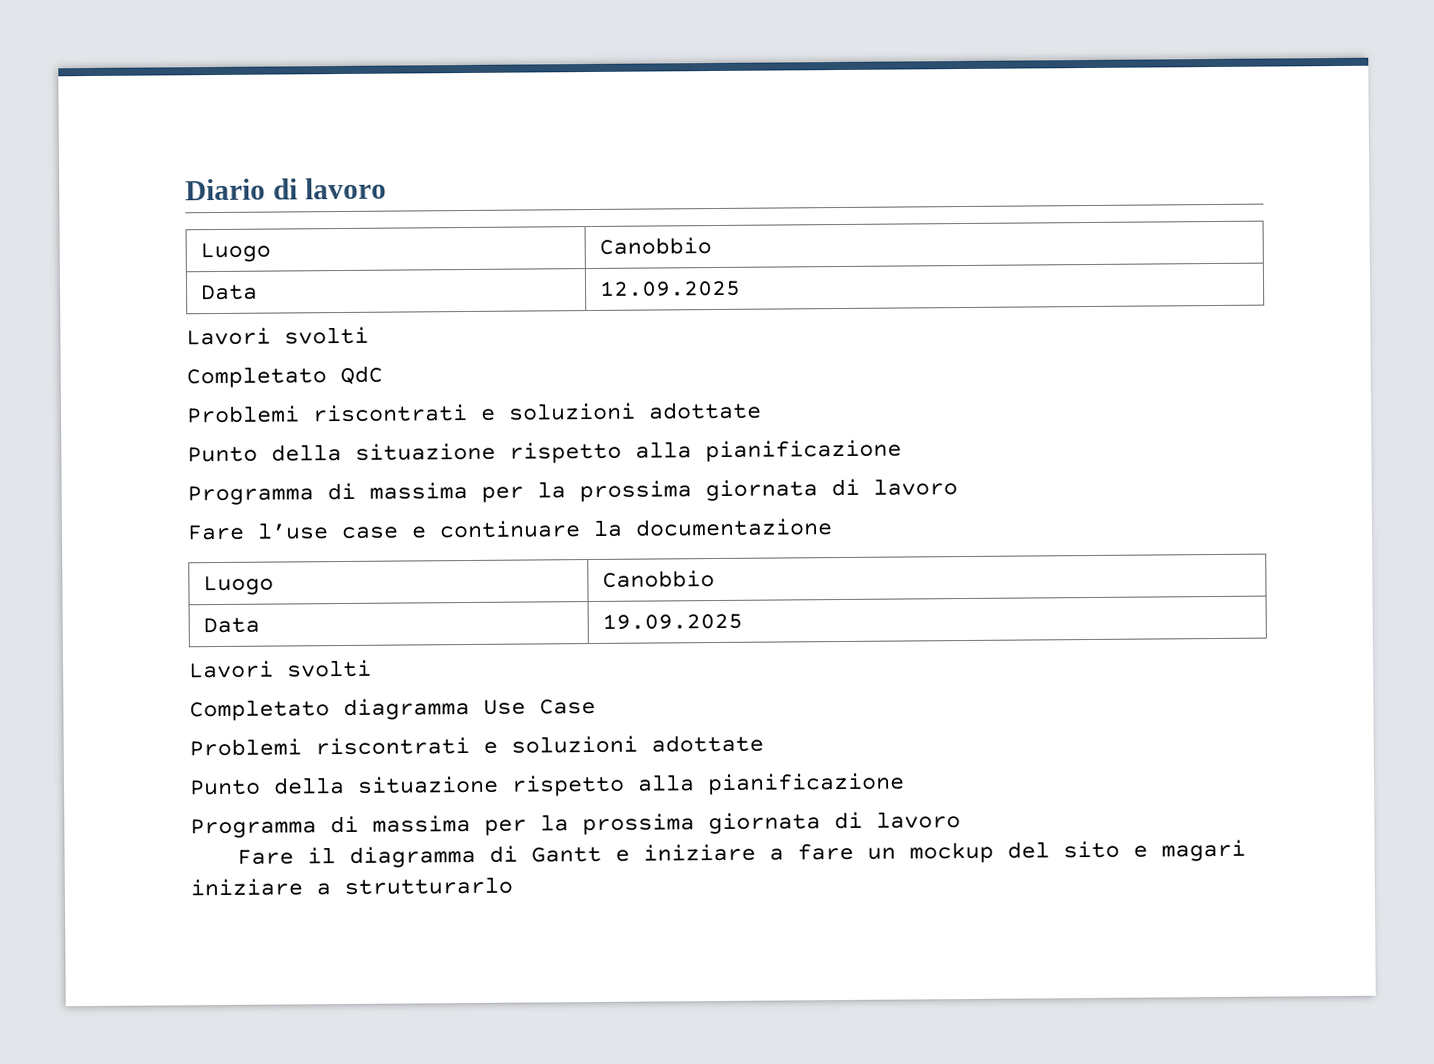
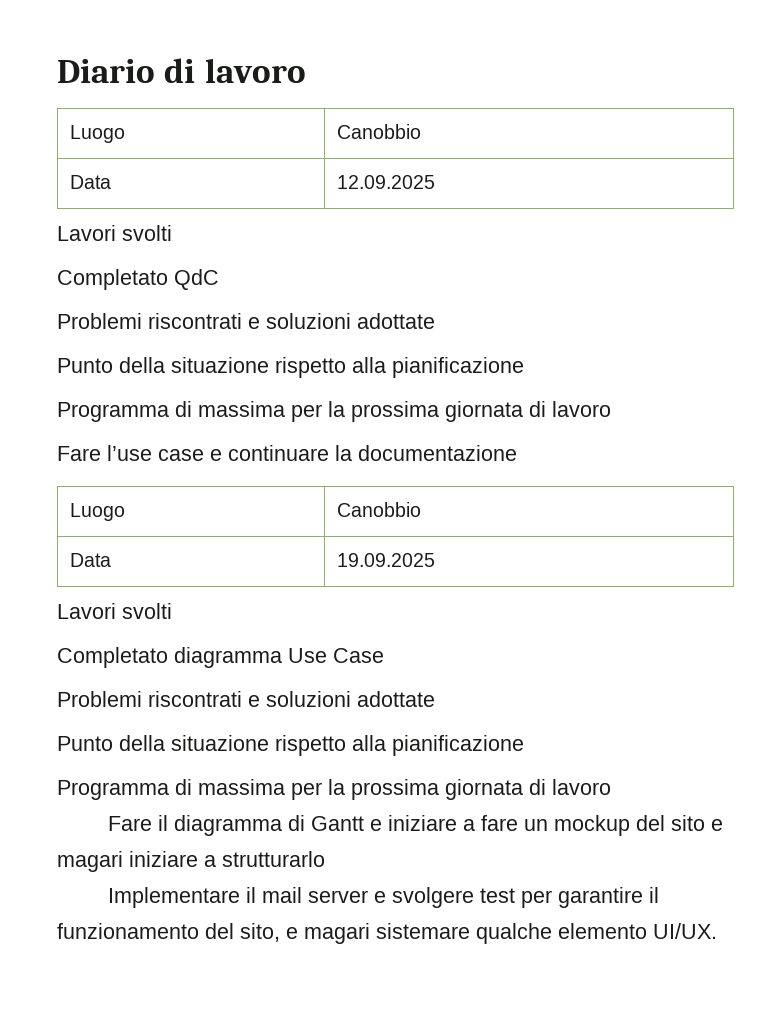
+ Implementare il mail server e svolgere test per garantire il funzionamento del sito, e magari sistemare qualche elemento UI/UX.

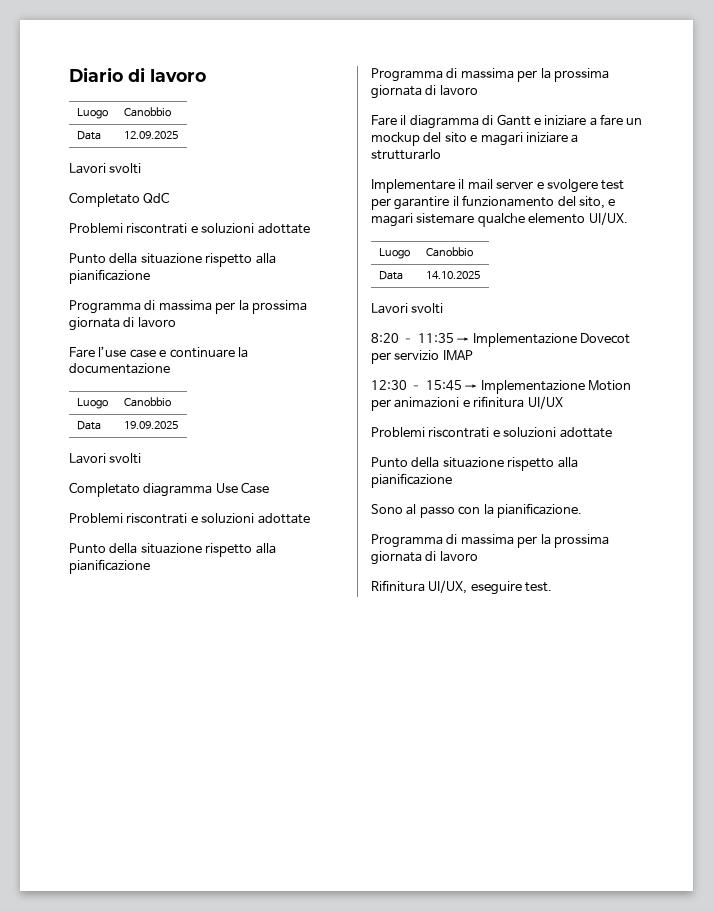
  Implementare il mail server e svolgere test per garantire il funzionamento del sito, e magari sistemare qualche elemento UI/UX.
+ Luogo | Canobbio
+ Data | 14.10.2025
+ Lavori svolti
+ 8:20 – 11:35 → Implementazione Dovecot per servizio IMAP
+ 12:30 – 15:45 → Implementazione Motion per animazioni e rifinitura UI/UX
+ Problemi riscontrati e soluzioni adottate
+ Punto della situazione rispetto alla pianificazione
+ Sono al passo con la pianificazione.
+ Programma di massima per la prossima giornata di lavoro
+ Rifinitura UI/UX, eseguire test.

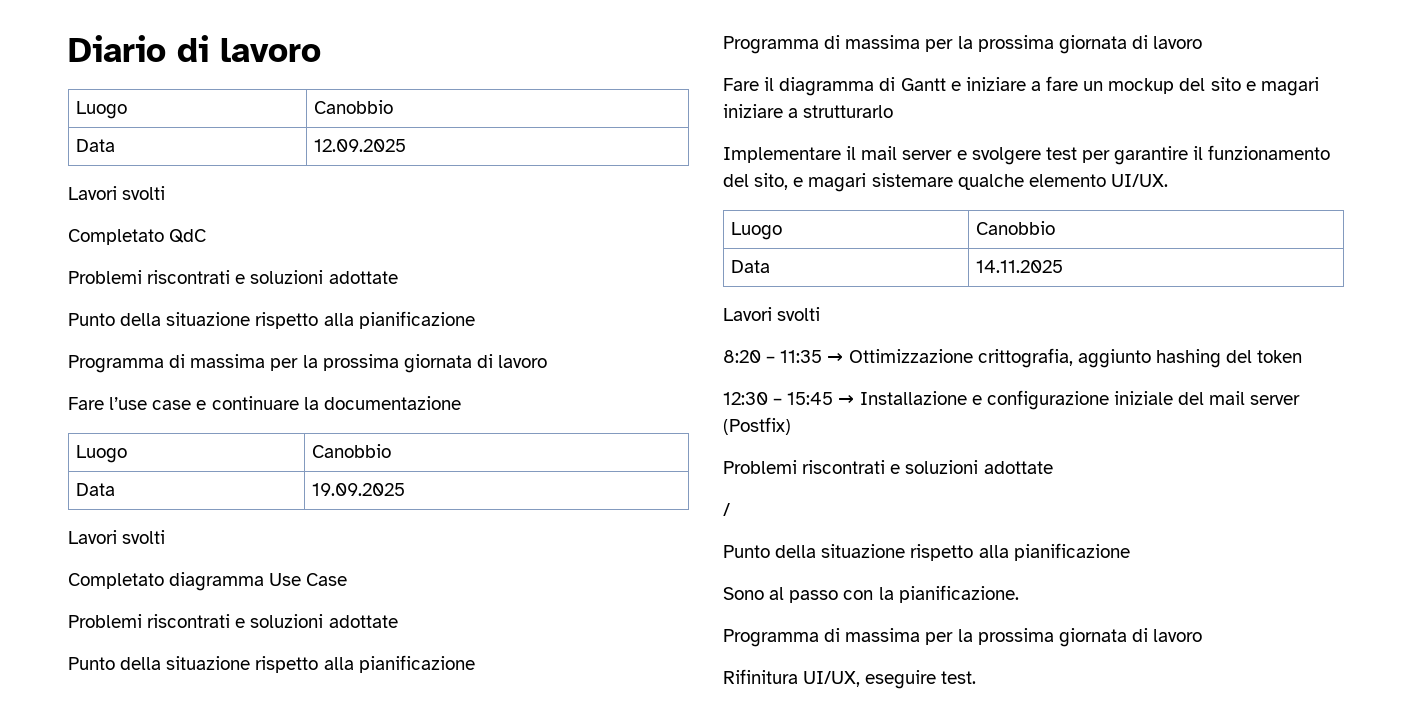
- Data | 14.10.2025
+ Data | 14.11.2025
- 8:20 – 11:35 → Implementazione Dovecot per servizio IMAP
- 12:30 – 15:45 → Implementazione Motion per animazioni e rifinitura UI/UX
+ 8:20 – 11:35 → Ottimizzazione crittografia, aggiunto hashing del token
+ 12:30 – 15:45 → Installazione e configurazione iniziale del mail server (Postfix)
  Problemi riscontrati e soluzioni adottate
+ /

